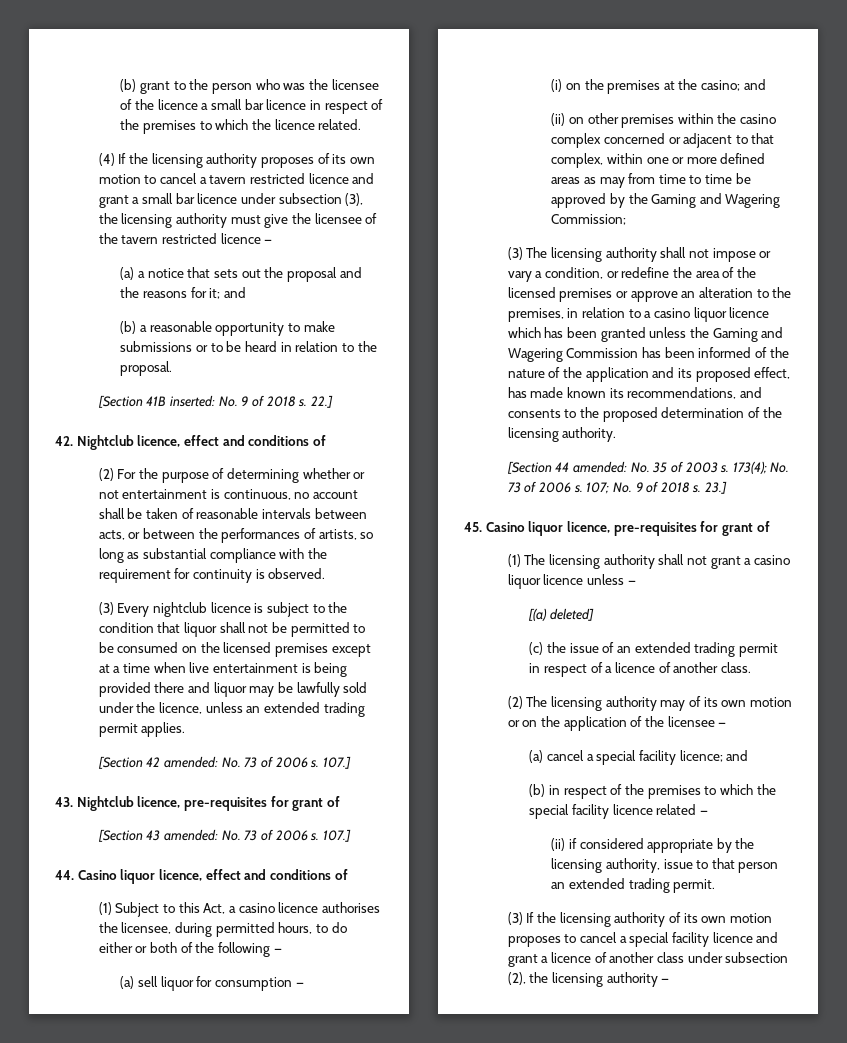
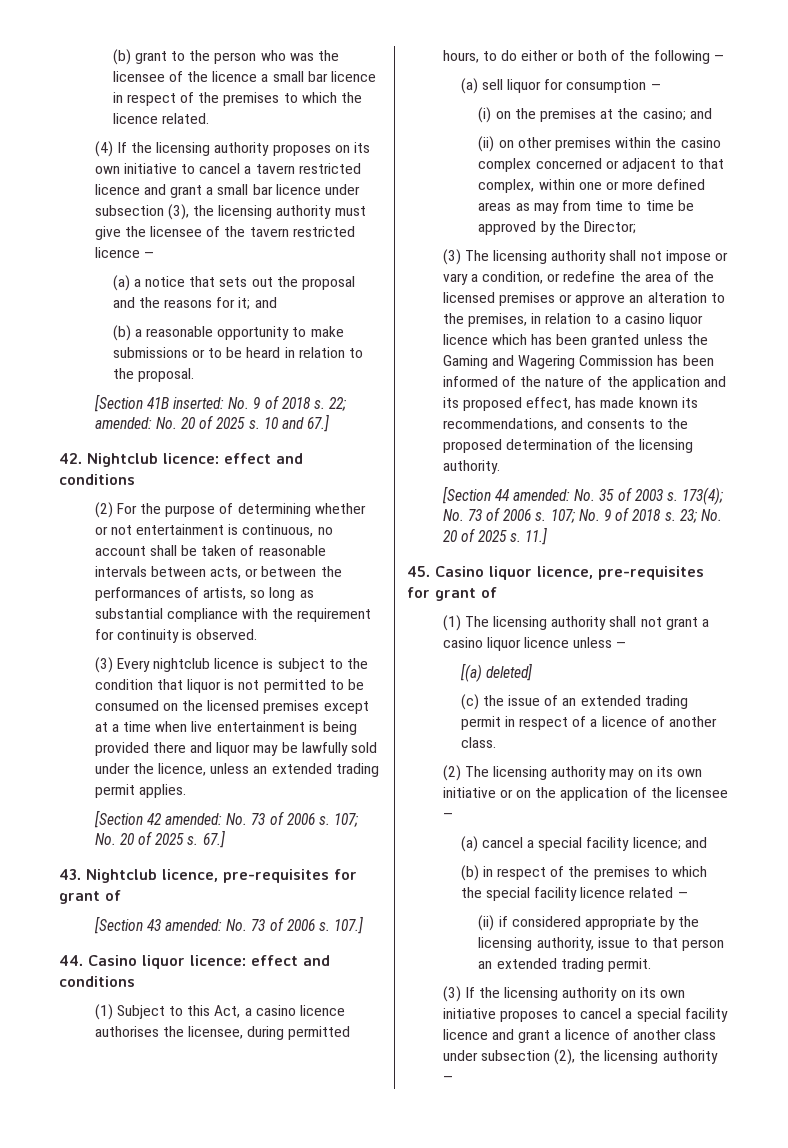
- (4) If the licensing authority proposes of its own motion to cancel a tavern restricted licence and grant a small bar licence under subsection (3), the licensing authority must give the licensee of the tavern restricted licence —
+ (4) If the licensing authority proposes on its own initiative to cancel a tavern restricted licence and grant a small bar licence under subsection (3), the licensing authority must give the licensee of the tavern restricted licence —
- 22.]
+ 22; amended: No. 20 of 2025 s. 10 and 67.]
- 42. Nightclub licence, effect and conditions of
+ 42. Nightclub licence: effect and conditions
- (3) Every nightclub licence is subject to the condition that liquor shall not be permitted to be consumed on the licensed premises except at a time when live entertainment is being provided there and liquor may be lawfully sold under the licence, unless an extended trading permit applies.
+ (3) Every nightclub licence is subject to the condition that liquor is not permitted to be consumed on the licensed premises except at a time when live entertainment is being provided there and liquor may be lawfully sold under the licence, unless an extended trading permit applies.
- [Section 42 amended: No. 73 of 2006 s. 107.]
+ [Section 42 amended: No. 73 of 2006 s. 107; No. 20 of 2025 s. 67.]
- 44. Casino liquor licence, effect and conditions of
+ 44. Casino liquor licence: effect and conditions
- (ii) on other premises within the casino complex concerned or adjacent to that complex, within one or more defined areas as may from time to time be approved by the Gaming and Wagering Commission;
+ (ii) on other premises within the casino complex concerned or adjacent to that complex, within one or more defined areas as may from time to time be approved by the Director;
- 23.]
+ 23; No. 20 of 2025 s. 11.]
- (2) The licensing authority may of its own motion or on the application of the licensee —
+ (2) The licensing authority may on its own initiative or on the application of the licensee —
- (3) If the licensing authority of its own motion proposes to cancel a special facility licence and grant a licence of another class under subsection (2), the licensing authority —
+ (3) If the licensing authority on its own initiative proposes to cancel a special facility licence and grant a licence of another class under subsection (2), the licensing authority —

